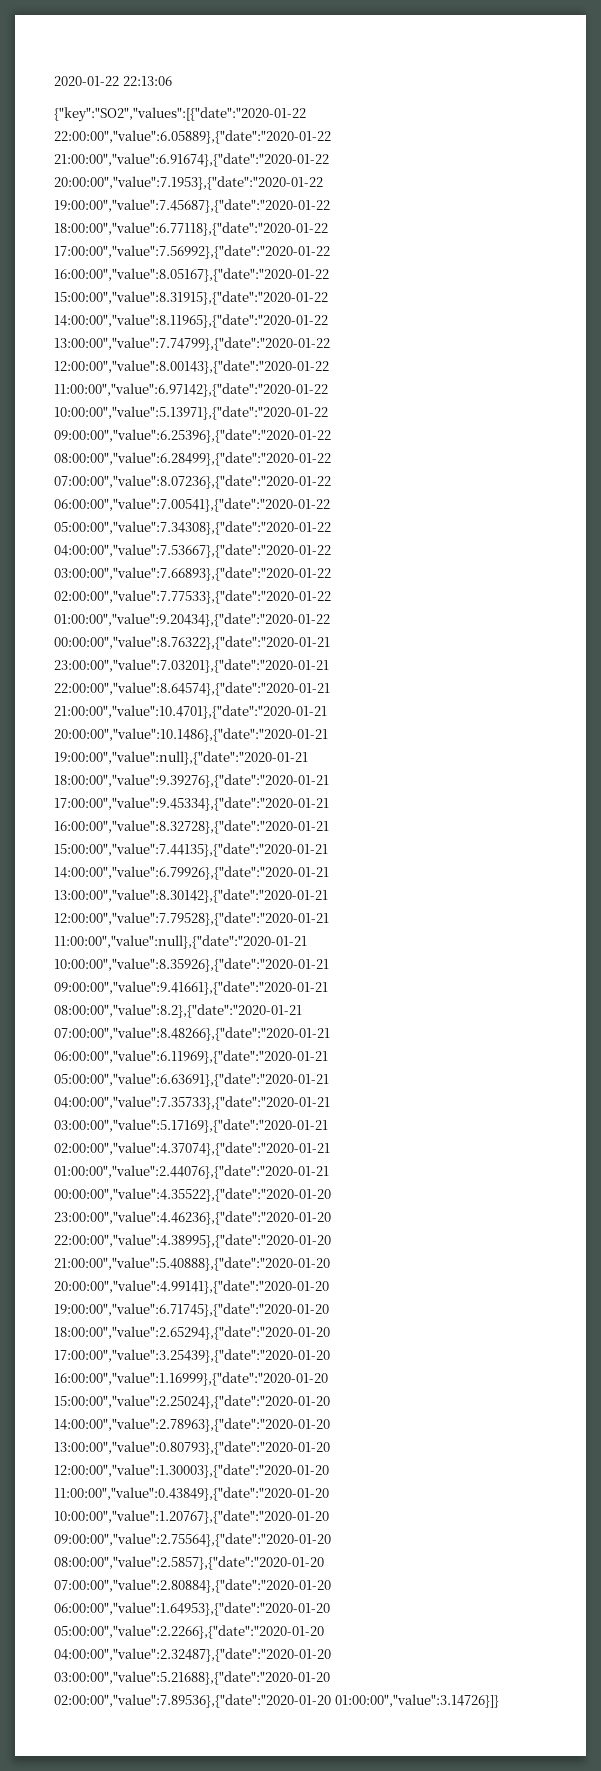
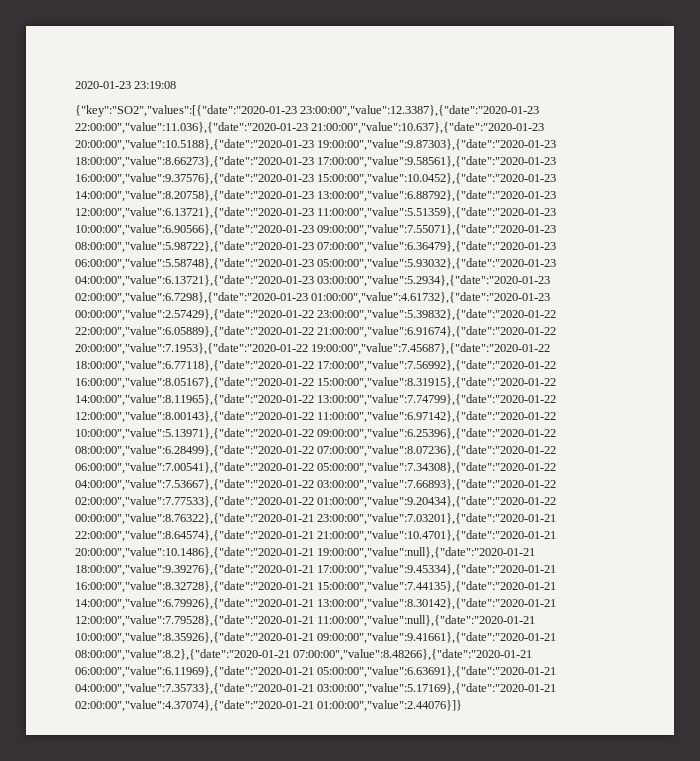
- 2020-01-22 22:13:06
- {"key":"SO2","values":[{"date":"2020-01-22 22:00:00","value":6.05889},{"date":"2020-01-22 21:00:00","value":6.91674},{"date":"2020-01-22 20:00:00","value":7.1953},{"date":"2020-01-22 19:00:00","value":7.45687},{"date":"2020-01-22 18:00:00","value":6.77118},{"date":"2020-01-22 17:00:00","value":7.56992},{"date":"2020-01-22 16:00:00","value":8.05167},{"date":"2020-01-22 15:00:00","value":8.31915},{"date":"2020-01-22 14:00:00","value":8.11965},{"date":"2020-01-22 13:00:00","value":7.74799},{"date":"2020-01-22 12:00:00","value":8.00143},{"date":"2020-01-22 11:00:00","value":6.97142},{"date":"2020-01-22 10:00:00","value":5.13971},{"date":"2020-01-22 09:00:00","value":6.25396},{"date":"2020-01-22 08:00:00","value":6.28499},{"date":"2020-01-22 07:00:00","value":8.07236},{"date":"2020-01-22 06:00:00","value":7.00541},{"date":"2020-01-22 05:00:00","value":7.34308},{"date":"2020-01-22 04:00:00","value":7.53667},{"date":"2020-01-22 03:00:00","value":7.66893},{"date":"2020-01-22 02:00:00","value":7.77533},{"date":"2020-01-22 01:00:00","value":9.20434},{"date":"2020-01-22 00:00:00","value":8.76322},{"date":"2020-01-21 23:00:00","value":7.03201},{"date":"2020-01-21 22:00:00","value":8.64574},{"date":"2020-01-21 21:00:00","value":10.4701},{"date":"2020-01-21 20:00:00","value":10.1486},{"date":"2020-01-21 19:00:00","value":null},{"date":"2020-01-21 18:00:00","value":9.39276},{"date":"2020-01-21 17:00:00","value":9.45334},{"date":"2020-01-21 16:00:00","value":8.32728},{"date":"2020-01-21 15:00:00","value":7.44135},{"date":"2020-01-21 14:00:00","value":6.79926},{"date":"2020-01-21 13:00:00","value":8.30142},{"date":"2020-01-21 12:00:00","value":7.79528},{"date":"2020-01-21 11:00:00","value":null},{"date":"2020-01-21 10:00:00","value":8.35926},{"date":"2020-01-21 09:00:00","value":9.41661},{"date":"2020-01-21 08:00:00","value":8.2},{"date":"2020-01-21 07:00:00","value":8.48266},{"date":"2020-01-21 06:00:00","value":6.11969},{"date":"2020-01-21 05:00:00","value":6.63691},{"date":"2020-01-21 04:00:00","value":7.35733},{"date":"2020-01-21 03:00:00","value":5.17169},{"date":"2020-01-21 02:00:00","value":4.37074},{"date":"2020-01-21 01:00:00","value":2.44076},{"date":"2020-01-21 00:00:00","value":4.35522},{"date":"2020-01-20 23:00:00","value":4.46236},{"date":"2020-01-20 22:00:00","value":4.38995},{"date":"2020-01-20 21:00:00","value":5.40888},{"date":"2020-01-20 20:00:00","value":4.99141},{"date":"2020-01-20 19:00:00","value":6.71745},{"date":"2020-01-20 18:00:00","value":2.65294},{"date":"2020-01-20 17:00:00","value":3.25439},{"date":"2020-01-20 16:00:00","value":1.16999},{"date":"2020-01-20 15:00:00","value":2.25024},{"date":"2020-01-20 14:00:00","value":2.78963},{"date":"2020-01-20 13:00:00","value":0.80793},{"date":"2020-01-20 12:00:00","value":1.30003},{"date":"2020-01-20 11:00:00","value":0.43849},{"date":"2020-01-20 10:00:00","value":1.20767},{"date":"2020-01-20 09:00:00","value":2.75564},{"date":"2020-01-20 08:00:00","value":2.5857},{"date":"2020-01-20 07:00:00","value":2.80884},{"date":"2020-01-20 06:00:00","value":1.64953},{"date":"2020-01-20 05:00:00","value":2.2266},{"date":"2020-01-20 04:00:00","value":2.32487},{"date":"2020-01-20 03:00:00","value":5.21688},{"date":"2020-01-20 02:00:00","value":7.89536},{"date":"2020-01-20 01:00:00","value":3.14726}]}
+ 2020-01-23 23:19:08
+ {"key":"SO2","values":[{"date":"2020-01-23 23:00:00","value":12.3387},{"date":"2020-01-23 22:00:00","value":11.036},{"date":"2020-01-23 21:00:00","value":10.637},{"date":"2020-01-23 20:00:00","value":10.5188},{"date":"2020-01-23 19:00:00","value":9.87303},{"date":"2020-01-23 18:00:00","value":8.66273},{"date":"2020-01-23 17:00:00","value":9.58561},{"date":"2020-01-23 16:00:00","value":9.37576},{"date":"2020-01-23 15:00:00","value":10.0452},{"date":"2020-01-23 14:00:00","value":8.20758},{"date":"2020-01-23 13:00:00","value":6.88792},{"date":"2020-01-23 12:00:00","value":6.13721},{"date":"2020-01-23 11:00:00","value":5.51359},{"date":"2020-01-23 10:00:00","value":6.90566},{"date":"2020-01-23 09:00:00","value":7.55071},{"date":"2020-01-23 08:00:00","value":5.98722},{"date":"2020-01-23 07:00:00","value":6.36479},{"date":"2020-01-23 06:00:00","value":5.58748},{"date":"2020-01-23 05:00:00","value":5.93032},{"date":"2020-01-23 04:00:00","value":6.13721},{"date":"2020-01-23 03:00:00","value":5.2934},{"date":"2020-01-23 02:00:00","value":6.7298},{"date":"2020-01-23 01:00:00","value":4.61732},{"date":"2020-01-23 00:00:00","value":2.57429},{"date":"2020-01-22 23:00:00","value":5.39832},{"date":"2020-01-22 22:00:00","value":6.05889},{"date":"2020-01-22 21:00:00","value":6.91674},{"date":"2020-01-22 20:00:00","value":7.1953},{"date":"2020-01-22 19:00:00","value":7.45687},{"date":"2020-01-22 18:00:00","value":6.77118},{"date":"2020-01-22 17:00:00","value":7.56992},{"date":"2020-01-22 16:00:00","value":8.05167},{"date":"2020-01-22 15:00:00","value":8.31915},{"date":"2020-01-22 14:00:00","value":8.11965},{"date":"2020-01-22 13:00:00","value":7.74799},{"date":"2020-01-22 12:00:00","value":8.00143},{"date":"2020-01-22 11:00:00","value":6.97142},{"date":"2020-01-22 10:00:00","value":5.13971},{"date":"2020-01-22 09:00:00","value":6.25396},{"date":"2020-01-22 08:00:00","value":6.28499},{"date":"2020-01-22 07:00:00","value":8.07236},{"date":"2020-01-22 06:00:00","value":7.00541},{"date":"2020-01-22 05:00:00","value":7.34308},{"date":"2020-01-22 04:00:00","value":7.53667},{"date":"2020-01-22 03:00:00","value":7.66893},{"date":"2020-01-22 02:00:00","value":7.77533},{"date":"2020-01-22 01:00:00","value":9.20434},{"date":"2020-01-22 00:00:00","value":8.76322},{"date":"2020-01-21 23:00:00","value":7.03201},{"date":"2020-01-21 22:00:00","value":8.64574},{"date":"2020-01-21 21:00:00","value":10.4701},{"date":"2020-01-21 20:00:00","value":10.1486},{"date":"2020-01-21 19:00:00","value":null},{"date":"2020-01-21 18:00:00","value":9.39276},{"date":"2020-01-21 17:00:00","value":9.45334},{"date":"2020-01-21 16:00:00","value":8.32728},{"date":"2020-01-21 15:00:00","value":7.44135},{"date":"2020-01-21 14:00:00","value":6.79926},{"date":"2020-01-21 13:00:00","value":8.30142},{"date":"2020-01-21 12:00:00","value":7.79528},{"date":"2020-01-21 11:00:00","value":null},{"date":"2020-01-21 10:00:00","value":8.35926},{"date":"2020-01-21 09:00:00","value":9.41661},{"date":"2020-01-21 08:00:00","value":8.2},{"date":"2020-01-21 07:00:00","value":8.48266},{"date":"2020-01-21 06:00:00","value":6.11969},{"date":"2020-01-21 05:00:00","value":6.63691},{"date":"2020-01-21 04:00:00","value":7.35733},{"date":"2020-01-21 03:00:00","value":5.17169},{"date":"2020-01-21 02:00:00","value":4.37074},{"date":"2020-01-21 01:00:00","value":2.44076}]}

